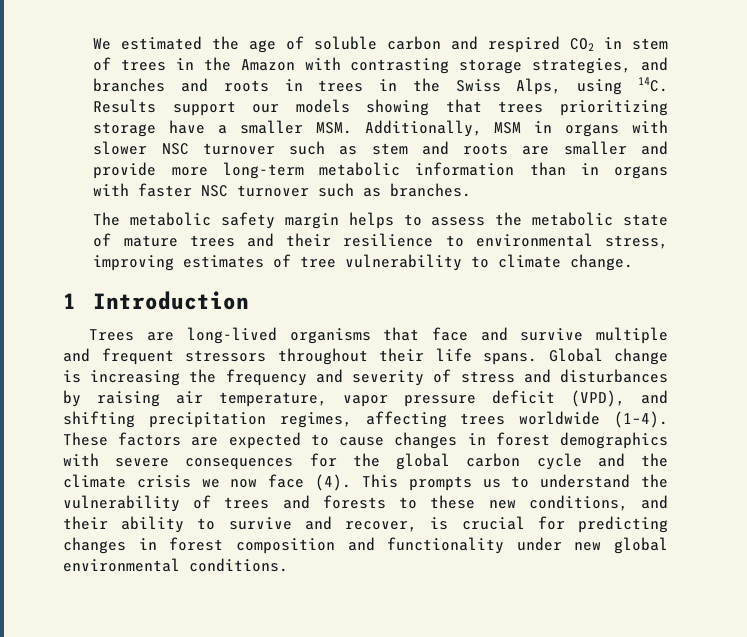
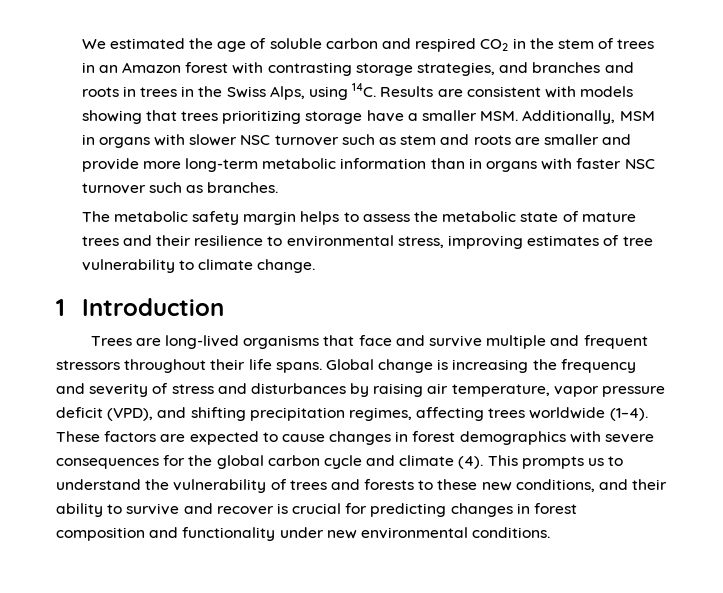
- We estimated the age of soluble carbon and respired CO2 in stem of trees in the Amazon with contrasting storage strategies, and branches and roots in trees in the Swiss Alps, using 14C.
+ We estimated the age of soluble carbon and respired CO2 in the stem of trees in an Amazon forest with contrasting storage strategies, and branches and roots in trees in the Swiss Alps, using 14C.
- Results support our models showing that trees prioritizing storage have a smaller MSM. Additionally, MSM in organs with slower NSC turnover such as stem and roots are smaller and provide more long-term metabolic information than in organs with faster NSC turnover such as branches.
+ Results are consistent with models showing that trees prioritizing storage have a smaller MSM. Additionally, MSM in organs with slower NSC turnover such as stem and roots are smaller and provide more long-term metabolic information than in organs with faster NSC turnover such as branches.
- These factors are expected to cause changes in forest demographics with severe consequences for the global carbon cycle and the climate crisis we now face (4).
+ These factors are expected to cause changes in forest demographics with severe consequences for the global carbon cycle and climate (4).
- This prompts us to understand the vulnerability of trees and forests to these new conditions, and their ability to survive and recover, is crucial for predicting changes in forest composition and functionality under new global environmental conditions.
+ This prompts us to understand the vulnerability of trees and forests to these new conditions, and their ability to survive and recover is crucial for predicting changes in forest composition and functionality under new environmental conditions.

